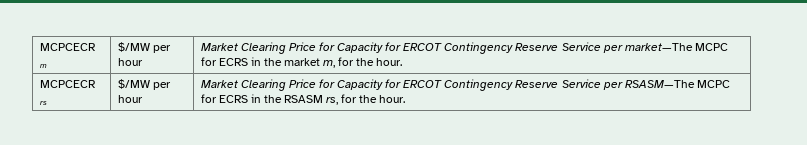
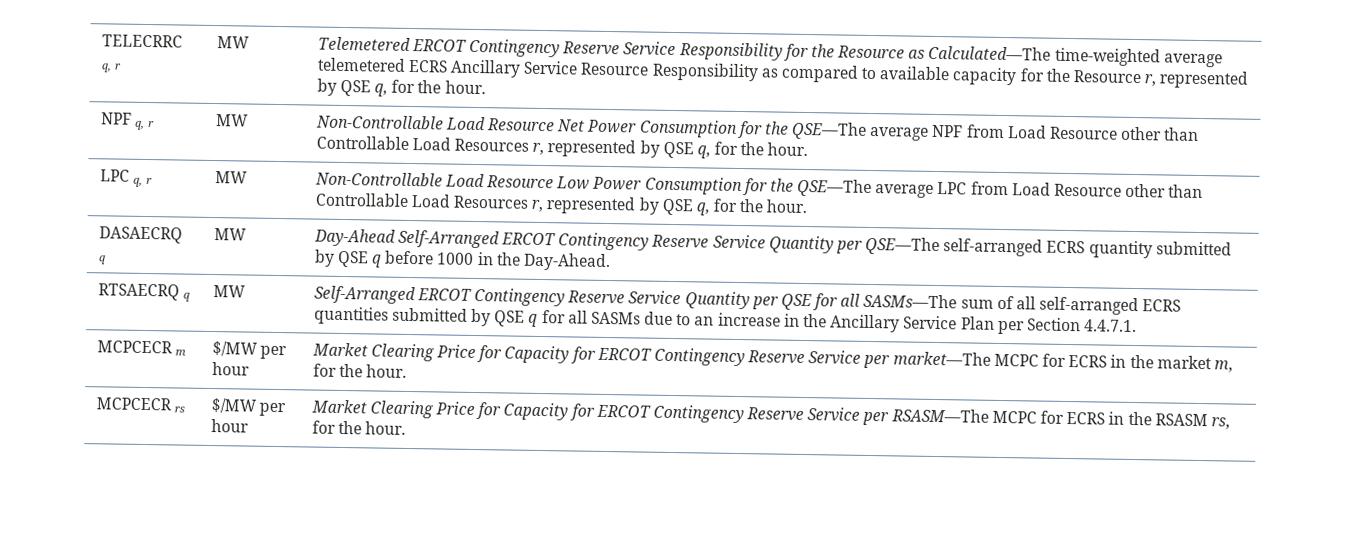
+ TELECRRC q, r | MW | Telemetered ERCOT Contingency Reserve Service Responsibility for the Resource as Calculated—The time-weighted average telemetered ECRS Ancillary Service Resource Responsibility as compared to available capacity for the Resource r, represented by QSE q, for the hour.
+ NPF q, r | MW | Non-Controllable Load Resource Net Power Consumption for the QSE—The average NPF from Load Resource other than Controllable Load Resources r, represented by QSE q, for the hour.
+ LPC q, r | MW | Non-Controllable Load Resource Low Power Consumption for the QSE—The average LPC from Load Resource other than Controllable Load Resources r, represented by QSE q, for the hour.
+ DASAECRQ q | MW | Day-Ahead Self-Arranged ERCOT Contingency Reserve Service Quantity per QSE—The self-arranged ECRS quantity submitted by QSE q before 1000 in the Day-Ahead.
+ RTSAECRQ q | MW | Self-Arranged ERCOT Contingency Reserve Service Quantity per QSE for all SASMs—The sum of all self-arranged ECRS quantities submitted by QSE q for all SASMs due to an increase in the Ancillary Service Plan per Section 4.4.7.1.

